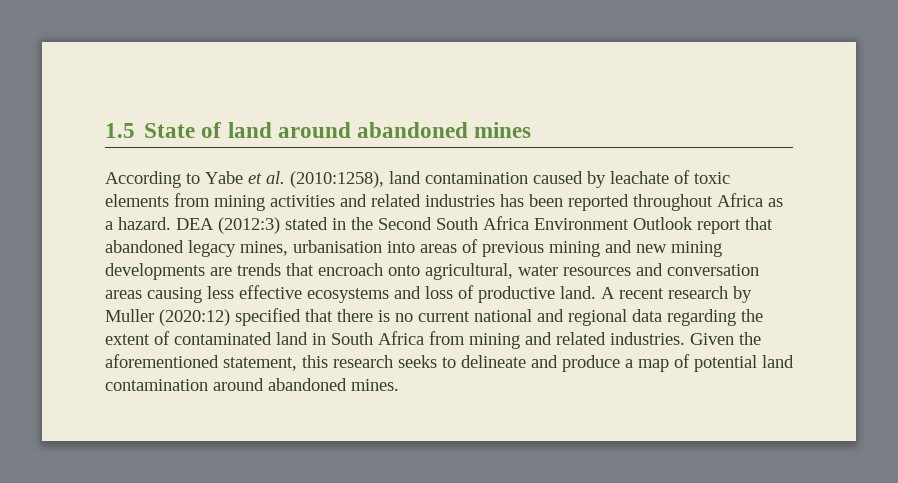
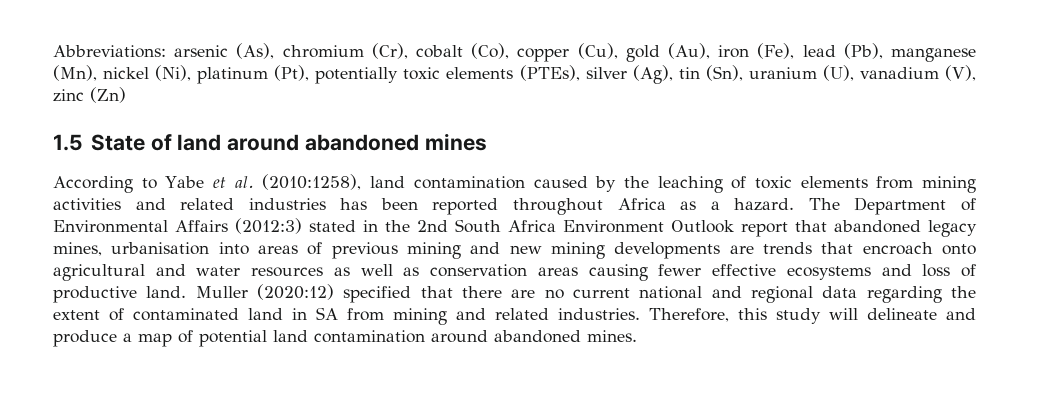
+ Abbreviations: arsenic (As), chromium (Cr), cobalt (Co), copper (Cu), gold (Au), iron (Fe), lead (Pb), manganese (Mn), nickel (Ni), platinum (Pt), potentially toxic elements (PTEs), silver (Ag), tin (Sn), uranium (U), vanadium (V), zinc (Zn)
- According to Yabe et al. (2010:1258), land contamination caused by leachate of toxic elements from mining activities and related industries has been reported throughout Africa as a hazard.
+ According to Yabe et al. (2010:1258), land contamination caused by the leaching of toxic elements from mining activities and related industries has been reported throughout Africa as a hazard.
- DEA (2012:3) stated in the Second South Africa Environment Outlook report that abandoned legacy mines, urbanisation into areas of previous mining and new mining developments are trends that encroach onto agricultural, water resources and conversation areas causing less effective ecosystems and loss of productive land.
+ The Department of Environmental Affairs (2012:3) stated in the 2nd South Africa Environment Outlook report that abandoned legacy mines, urbanisation into areas of previous mining and new mining developments are trends that encroach onto agricultural and water resources as well as conservation areas causing fewer effective ecosystems and loss of productive land.
- A recent research by Muller (2020:12) specified that there is no current national and regional data regarding the extent of contaminated land in South Africa from mining and related industries.
+ Muller (2020:12) specified that there are no current national and regional data regarding the extent of contaminated land in SA from mining and related industries.
- Given the aforementioned statement, this research seeks to delineate and produce a map of potential land contamination around abandoned mines.
+ Therefore, this study will delineate and produce a map of potential land contamination around abandoned mines.

